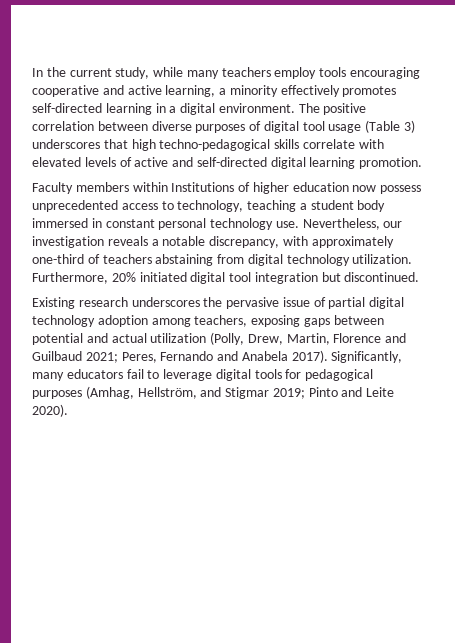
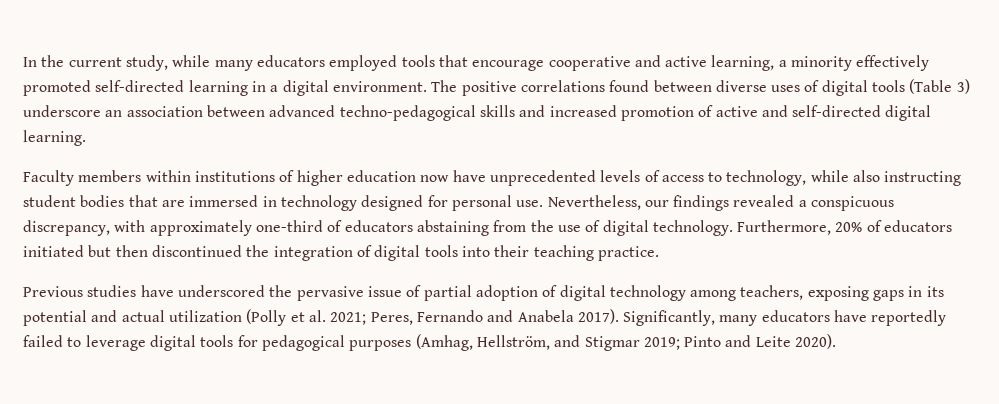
- In the current study, while many teachers employ tools encouraging cooperative and active learning, a minority effectively promotes self-directed learning in a digital environment.
+ In the current study, while many educators employed tools that encourage cooperative and active learning, a minority effectively promoted self-directed learning in a digital environment.
- The positive correlation between diverse purposes of digital tool usage (Table 3) underscores that high techno-pedagogical skills correlate with elevated levels of active and self-directed digital learning promotion.
+ The positive correlations found between diverse uses of digital tools (Table 3) underscore an association between advanced techno-pedagogical skills and increased promotion of active and self-directed digital learning.
- Faculty members within Institutions of higher education now possess unprecedented access to technology, teaching a student body immersed in constant personal technology use. Nevertheless, our investigation reveals a notable discrepancy, with approximately one-third of teachers abstaining from digital technology utilization. Furthermore, 20% initiated digital tool integration but discontinued.
- Existing research underscores the pervasive issue of partial digital technology adoption among teachers, exposing gaps between potential and actual utilization (Polly, Drew, Martin, Florence and Guilbaud 2021; Peres, Fernando and Anabela 2017).
+ Faculty members within institutions of higher education now have unprecedented levels of access to technology, while also instructing student bodies that are immersed in technology designed for personal use. Nevertheless, our findings revealed a conspicuous discrepancy, with approximately one-third of educators abstaining from the use of digital technology. Furthermore, 20% of educators initiated but then discontinued the integration of digital tools into their teaching practice.
+ Previous studies have underscored the pervasive issue of partial adoption of digital technology among teachers, exposing gaps in its potential and actual utilization (Polly et al. 2021; Peres, Fernando and Anabela 2017).
- Significantly, many educators fail to leverage digital tools for pedagogical purposes (Amhag, Hellström, and Stigmar 2019; Pinto and Leite 2020).
+ Significantly, many educators have reportedly failed to leverage digital tools for pedagogical purposes (Amhag, Hellström, and Stigmar 2019; Pinto and Leite 2020).

